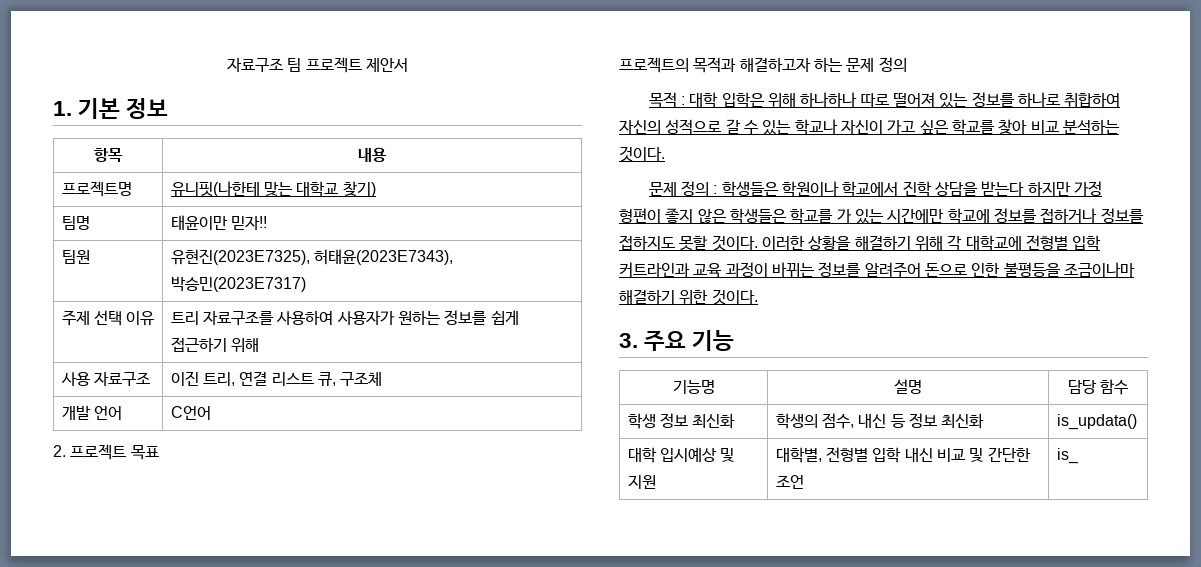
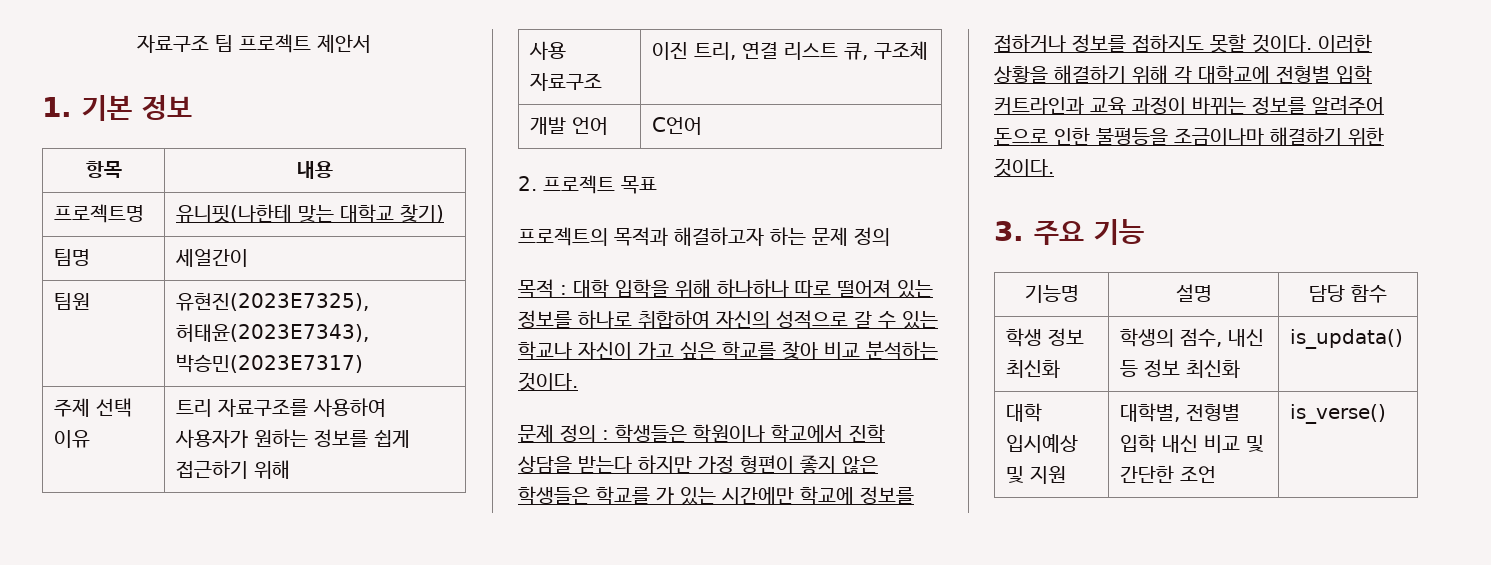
- 팀명 | 태윤이만 믿자!!
+ 팀명 | 세얼간이
- 목적 : 대학 입학은 위해 하나하나 따로 떨어져 있는 정보를 하나로 취합하여 자신의 성적으로 갈 수 있는 학교나 자신이 가고 싶은 학교를 찾아 비교 분석하는 것이다.
+ 목적 : 대학 입학을 위해 하나하나 따로 떨어져 있는 정보를 하나로 취합하여 자신의 성적으로 갈 수 있는 학교나 자신이 가고 싶은 학교를 찾아 비교 분석하는 것이다.
- 대학 입시예상 및 지원 | 대학별, 전형별 입학 내신 비교 및 간단한 조언 | is_
+ 대학 입시예상 및 지원 | 대학별, 전형별 입학 내신 비교 및 간단한 조언 | is_verse()

